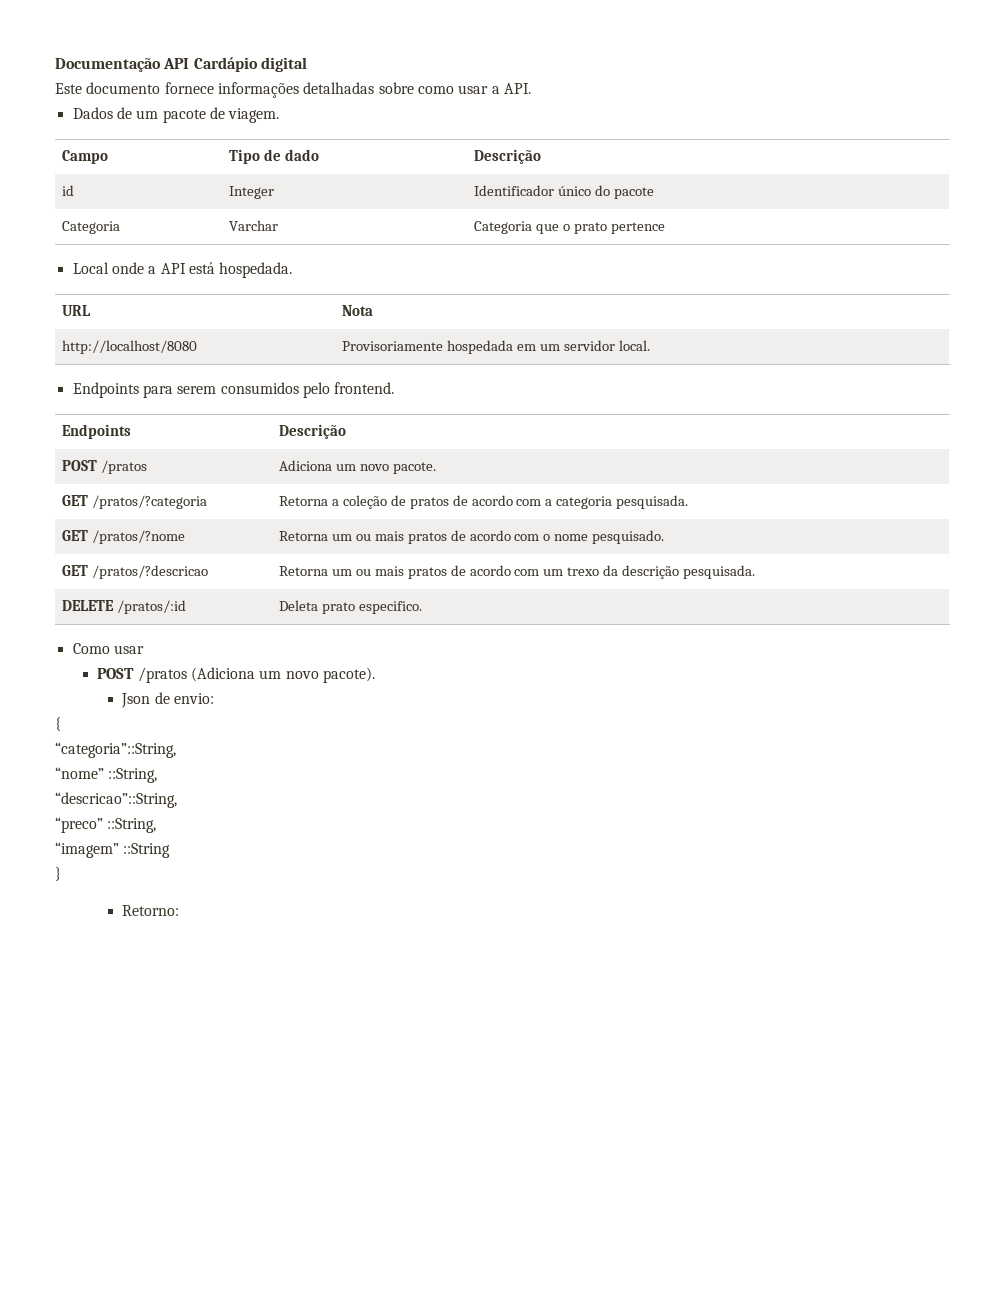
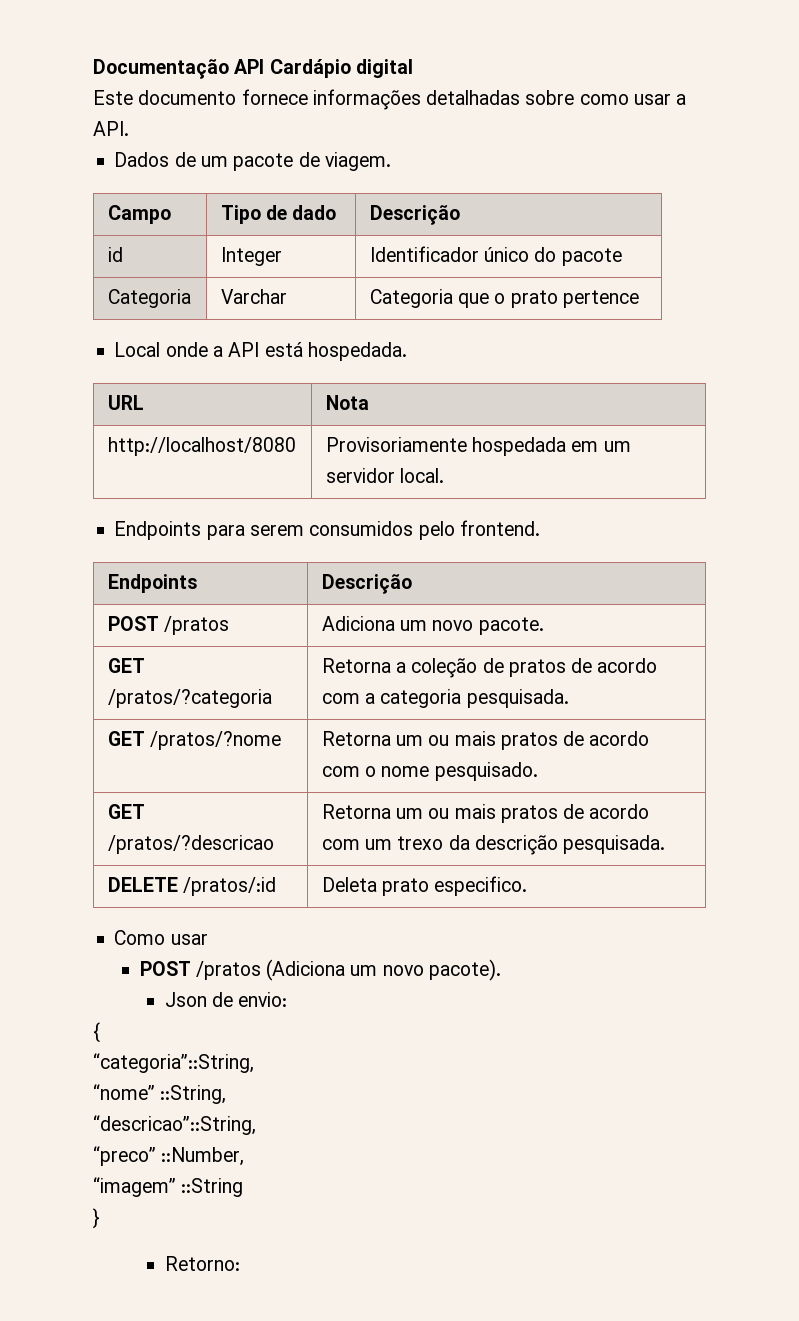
- “preco” ::String,
+ “preco” ::Number,

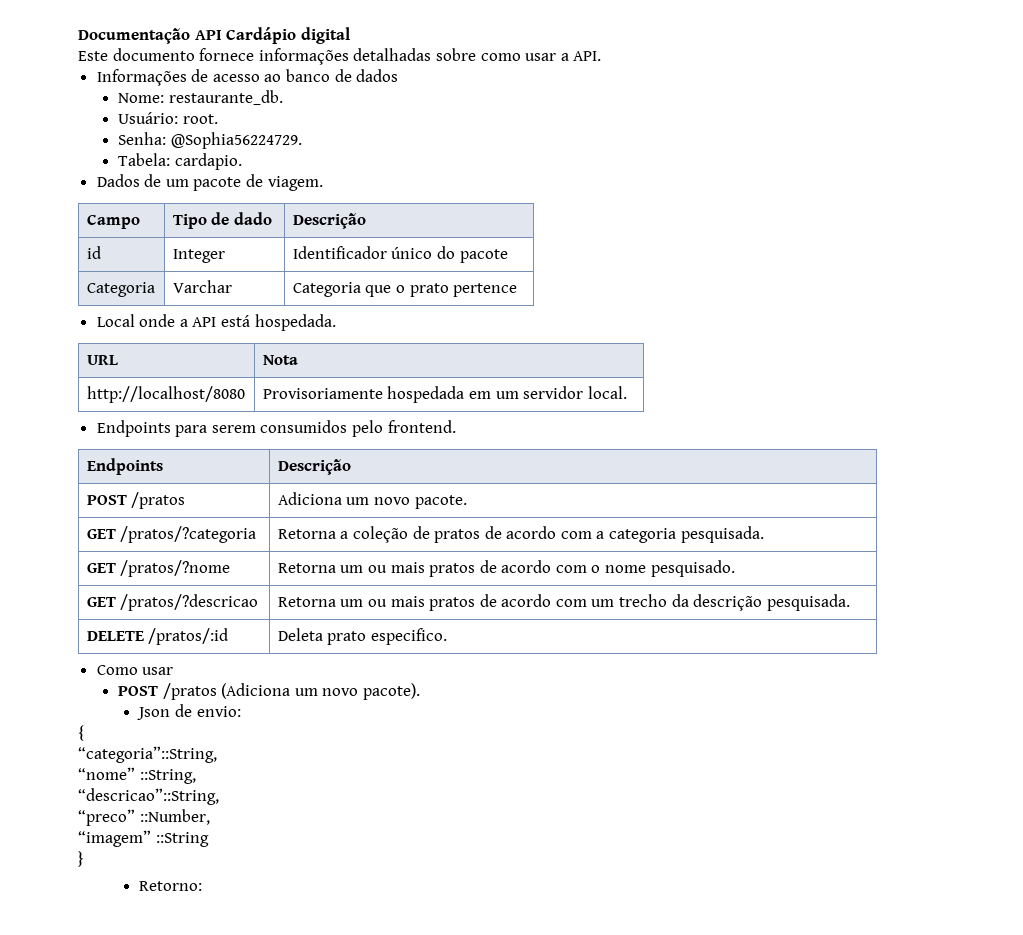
+ Informações de acesso ao banco de dados
+ Nome: restaurante_db.
+ Usuário: root.
+ Senha: @Sophia56224729.
+ Tabela: cardapio.
- GET /pratos/?descricao | Retorna um ou mais pratos de acordo com um trexo da descrição pesquisada.
+ GET /pratos/?descricao | Retorna um ou mais pratos de acordo com um trecho da descrição pesquisada.

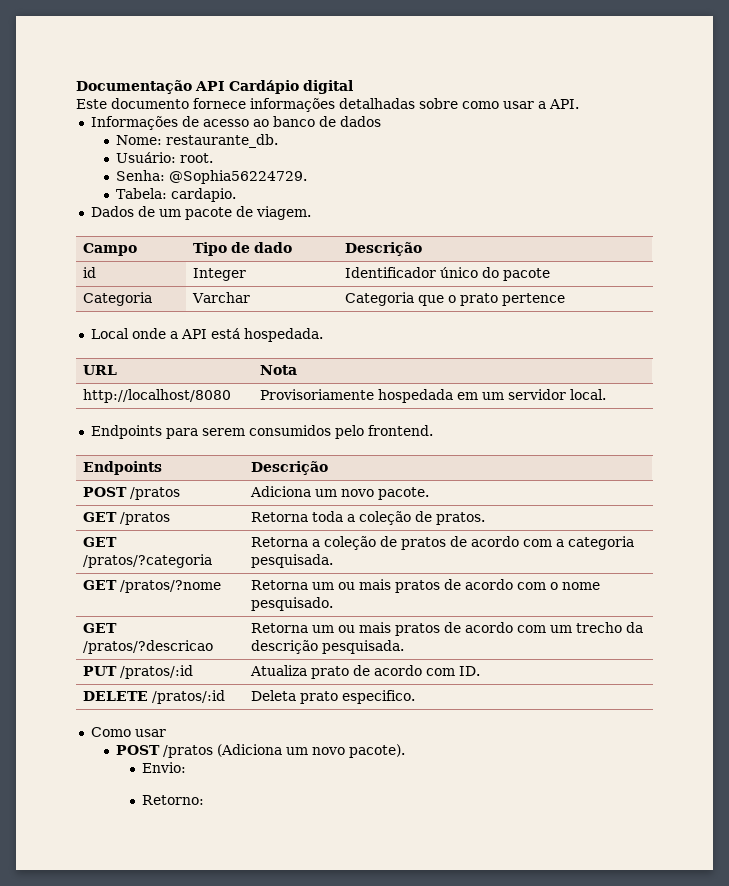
+ GET /pratos | Retorna toda a coleção de pratos.
+ PUT /pratos/:id | Atualiza prato de acordo com ID.
- Json de envio:
- {
- “categoria”::String,
- “nome” ::String,
- “descricao”::String,
- “preco” ::Number,
- “imagem” ::String
- }
+ Envio:

